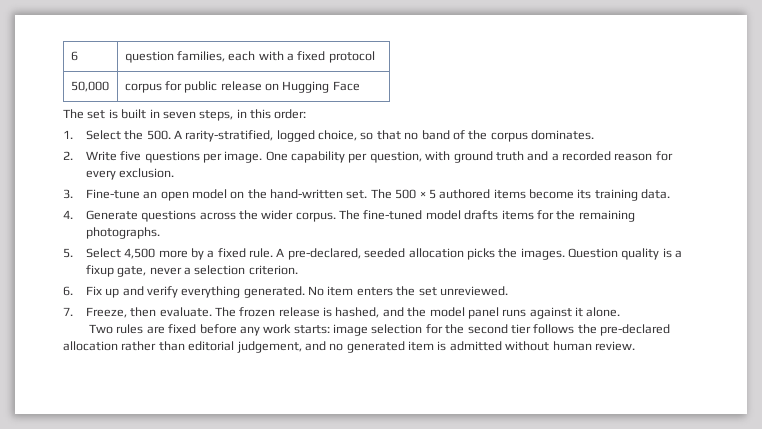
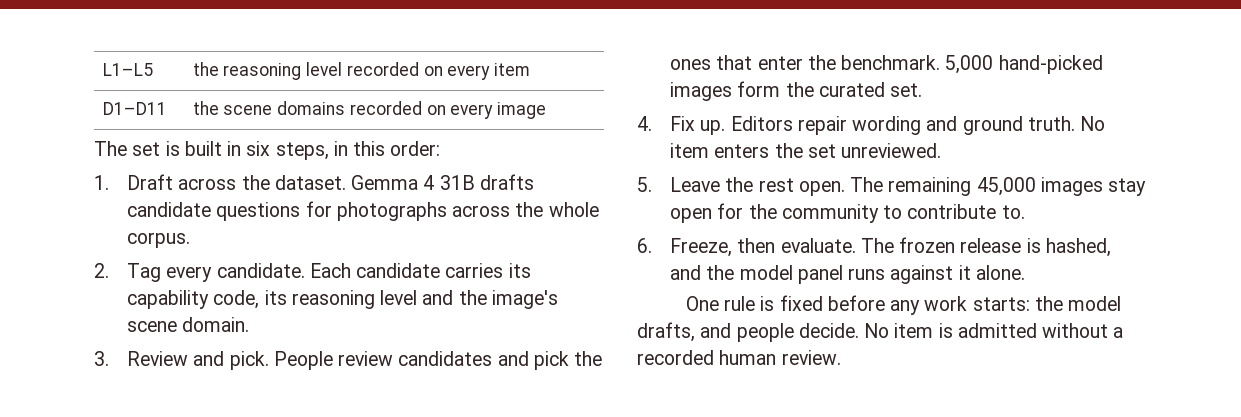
- 6 | question families, each with a fixed protocol
- 50,000 | corpus for public release on Hugging Face
+ L1–L5 | the reasoning level recorded on every item
+ D1–D11 | the scene domains recorded on every image
- The set is built in seven steps, in this order:
+ The set is built in six steps, in this order:
- 1. Select the 500. A rarity-stratified, logged choice, so that no band of the corpus dominates.
- 2. Write five questions per image. One capability per question, with ground truth and a recorded reason for every exclusion.
- 3. Fine-tune an open model on the hand-written set. The 500 × 5 authored items become its training data.
- 4. Generate questions across the wider corpus. The fine-tuned model drafts items for the remaining photographs.
- 5. Select 4,500 more by a fixed rule. A pre-declared, seeded allocation picks the images. Question quality is a fixup gate, never a selection criterion.
- 6. Fix up and verify everything generated.
+ 1. Draft across the dataset. Gemma 4 31B drafts candidate questions for photographs across the whole corpus.
+ 2. Tag every candidate. Each candidate carries its capability code, its reasoning level and the image's scene domain.
+ 3. Review and pick. People review candidates and pick the ones that enter the benchmark. 5,000 hand-picked images form the curated set.
+ 4. Fix up. Editors repair wording and ground truth.
- 7. Freeze, then evaluate.
+ 5. Leave the rest open. The remaining 45,000 images stay open for the community to contribute to.
+ 6. Freeze, then evaluate.
- Two rules are fixed before any work starts: image selection for the second tier follows the pre-declared allocation rather than editorial judgement, and no generated item is admitted without human review.
+ One rule is fixed before any work starts: the model drafts, and people decide. No item is admitted without a recorded human review.

